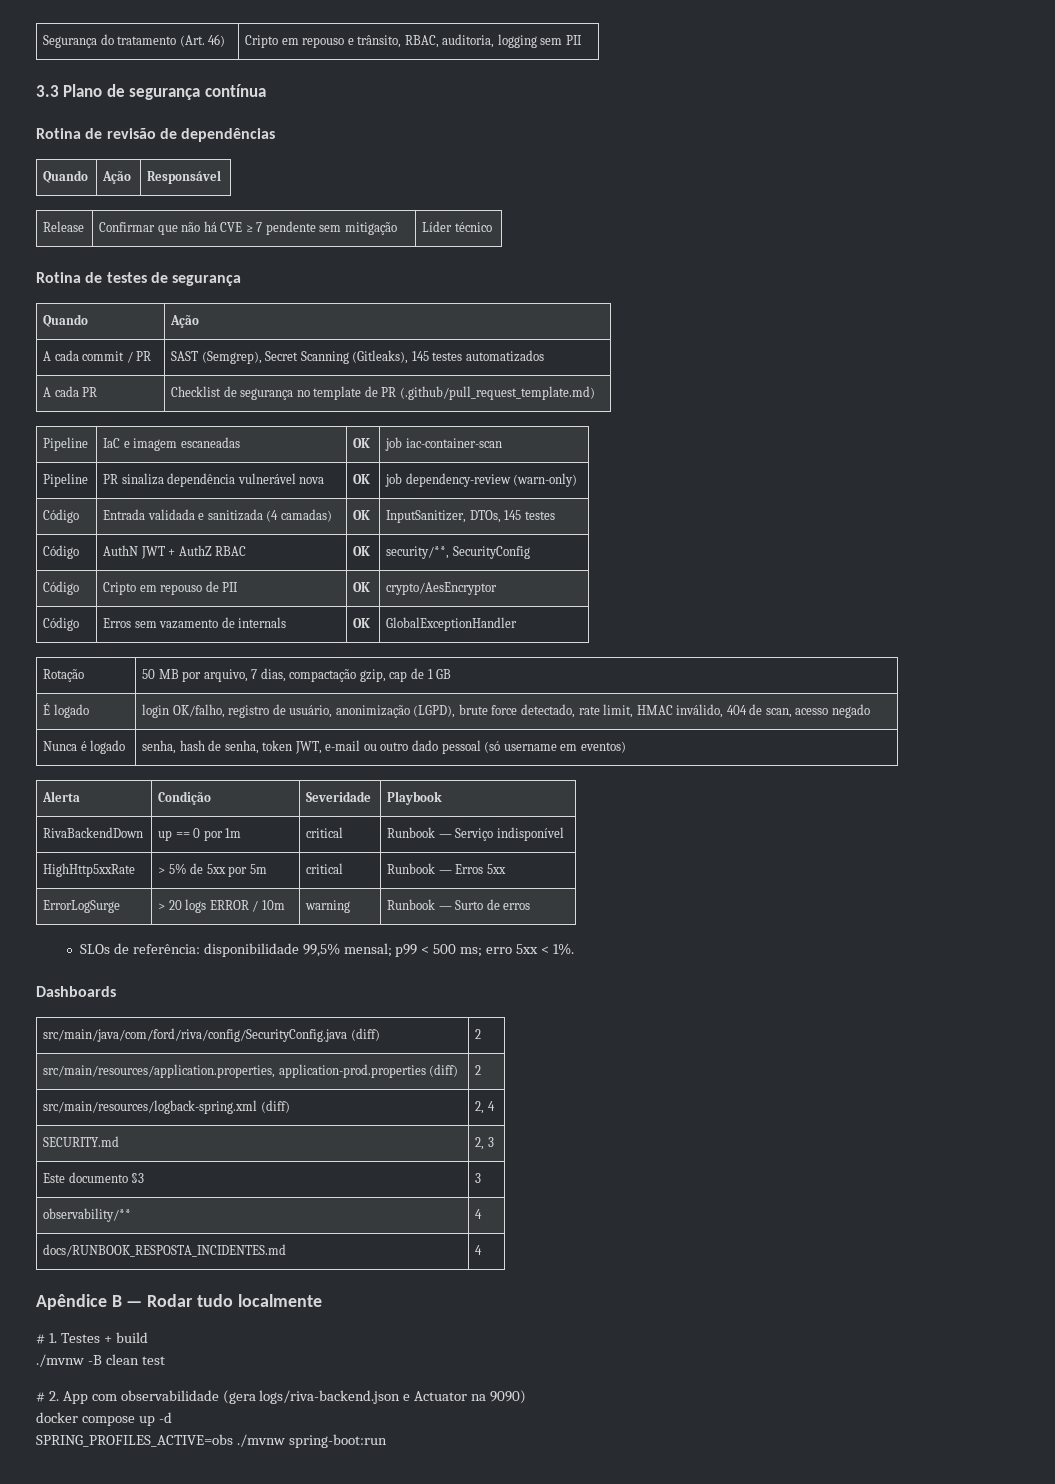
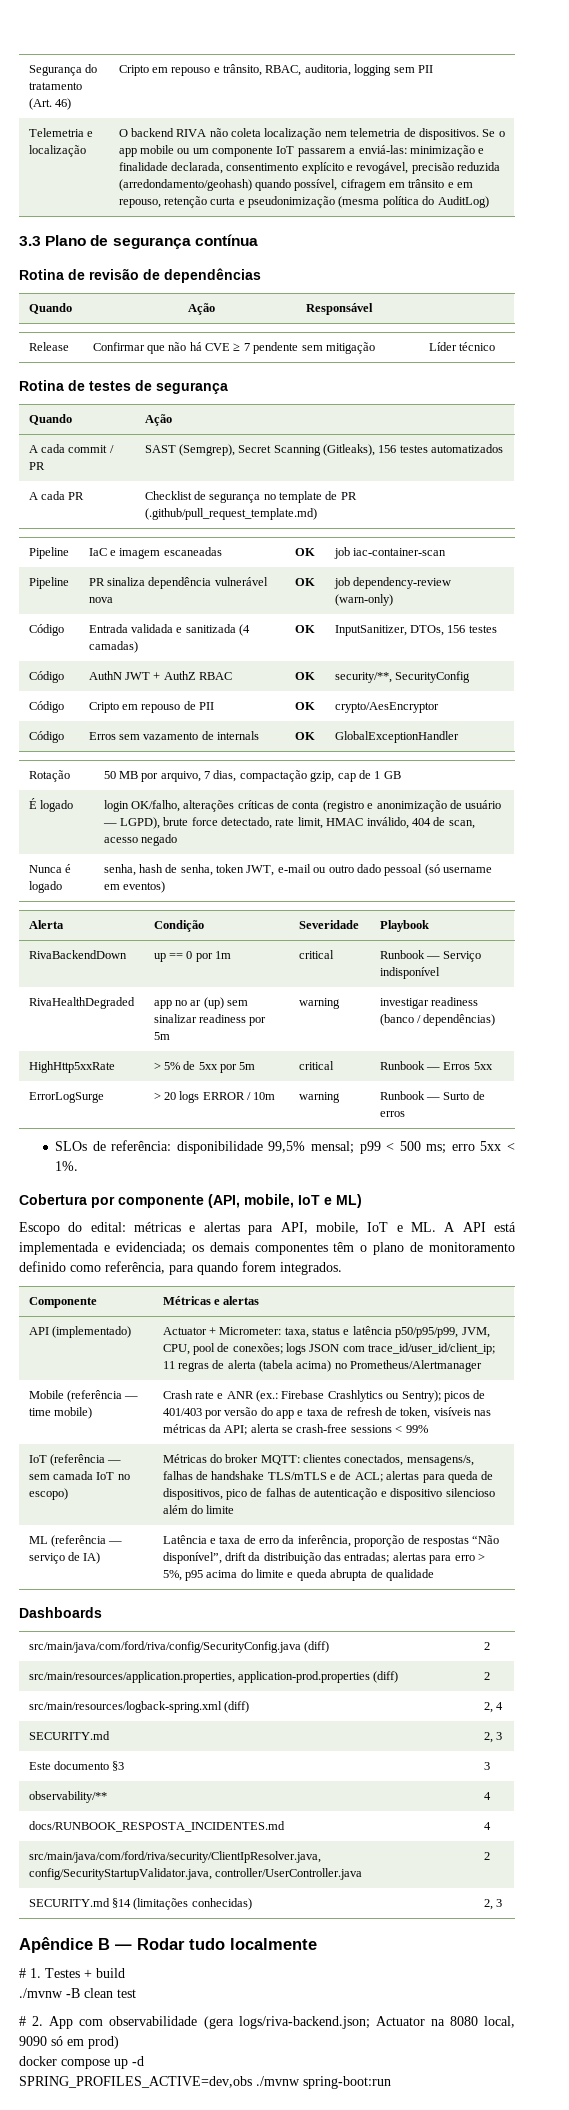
+ Telemetria e localização | O backend RIVA não coleta localização nem telemetria de dispositivos. Se o app mobile ou um componente IoT passarem a enviá-las: minimização e finalidade declarada, consentimento explícito e revogável, precisão reduzida (arredondamento/geohash) quando possível, cifragem em trânsito e em repouso, retenção curta e pseudonimização (mesma política do AuditLog)
- A cada commit / PR | SAST (Semgrep), Secret Scanning (Gitleaks), 145 testes automatizados
+ A cada commit / PR | SAST (Semgrep), Secret Scanning (Gitleaks), 156 testes automatizados
- Código | Entrada validada e sanitizada (4 camadas) | OK | InputSanitizer, DTOs, 145 testes
+ Código | Entrada validada e sanitizada (4 camadas) | OK | InputSanitizer, DTOs, 156 testes
- É logado | login OK/falho, registro de usuário, anonimização (LGPD), brute force detectado, rate limit, HMAC inválido, 404 de scan, acesso negado
+ É logado | login OK/falho, alterações críticas de conta (registro e anonimização de usuário — LGPD), brute force detectado, rate limit, HMAC inválido, 404 de scan, acesso negado
+ RivaHealthDegraded | app no ar (up) sem sinalizar readiness por 5m | warning | investigar readiness (banco / dependências)
+ Cobertura por componente (API, mobile, IoT e ML)
+ Escopo do edital: métricas e alertas para API, mobile, IoT e ML. A API está implementada e evidenciada; os demais componentes têm o plano de monitoramento definido como referência, para quando forem integrados.
+ Componente | Métricas e alertas
+ API (implementado) | Actuator + Micrometer: taxa, status e latência p50/p95/p99, JVM, CPU, pool de conexões; logs JSON com trace_id/user_id/client_ip; 11 regras de alerta (tabela acima) no Prometheus/Alertmanager
+ Mobile (referência — time mobile) | Crash rate e ANR (ex.: Firebase Crashlytics ou Sentry); picos de 401/403 por versão do app e taxa de refresh de token, visíveis nas métricas da API; alerta se crash-free sessions < 99%
+ IoT (referência — sem camada IoT no escopo) | Métricas do broker MQTT: clientes conectados, mensagens/s, falhas de handshake TLS/mTLS e de ACL; alertas para queda de dispositivos, pico de falhas de autenticação e dispositivo silencioso além do limite
+ ML (referência — serviço de IA) | Latência e taxa de erro da inferência, proporção de respostas “Não disponível”, drift da distribuição das entradas; alertas para erro > 5%, p95 acima do limite e queda abrupta de qualidade
+ src/main/java/com/ford/riva/security/ClientIpResolver.java, config/SecurityStartupValidator.java, controller/UserController.java | 2
+ SECURITY.md §14 (limitações conhecidas) | 2, 3
- # 2. App com observabilidade (gera logs/riva-backend.json e Actuator na 9090)
+ # 2. App com observabilidade (gera logs/riva-backend.json; Actuator na 8080 local, 9090 só em prod)
- SPRING_PROFILES_ACTIVE=obs ./mvnw spring-boot:run
+ SPRING_PROFILES_ACTIVE=dev,obs ./mvnw spring-boot:run

